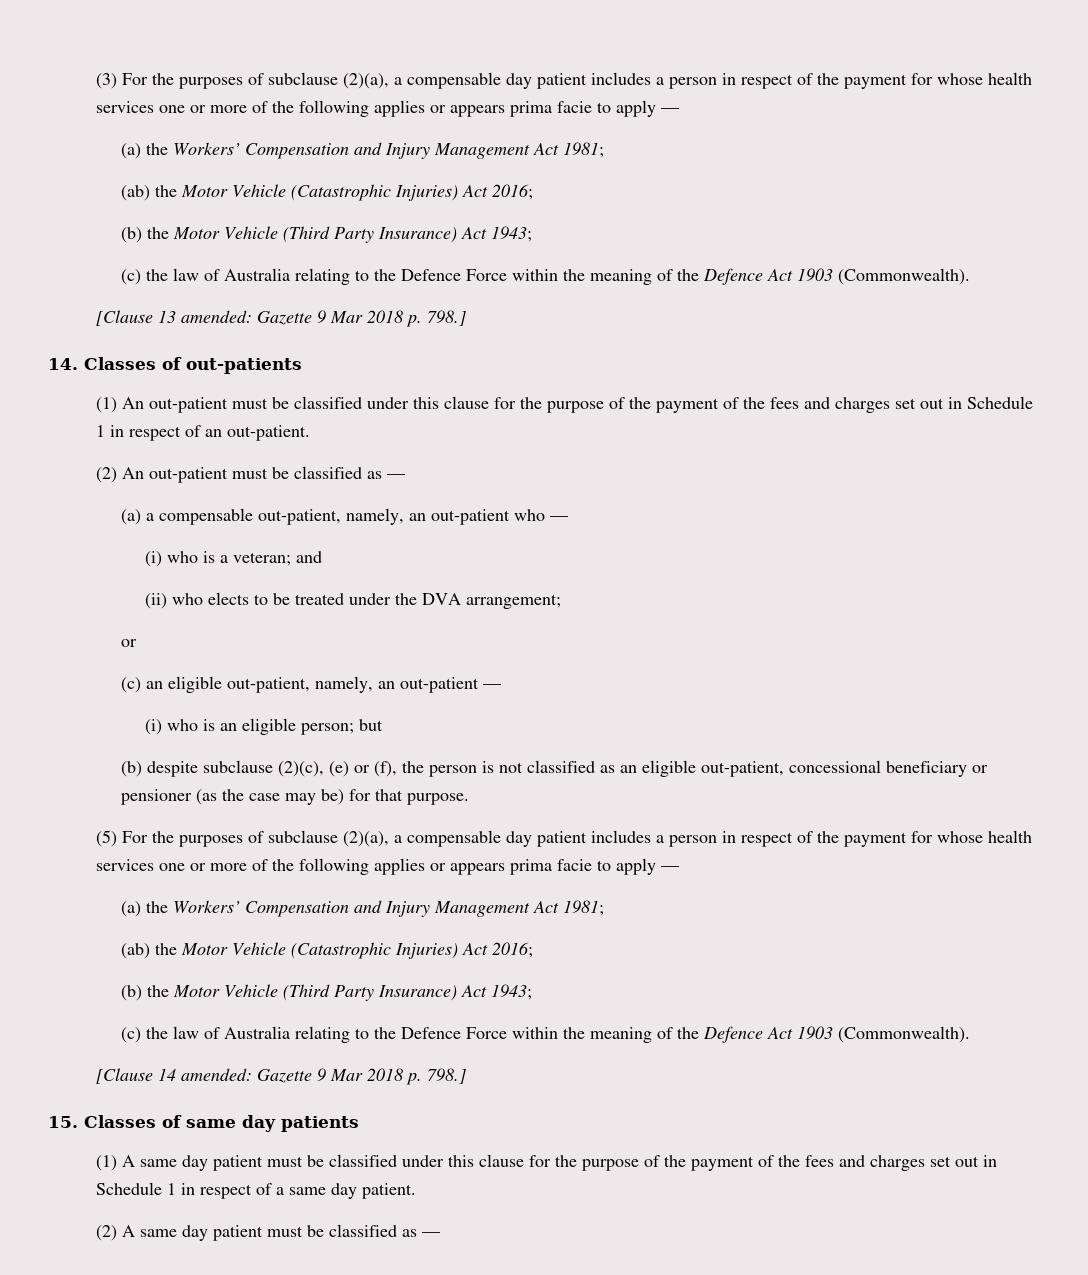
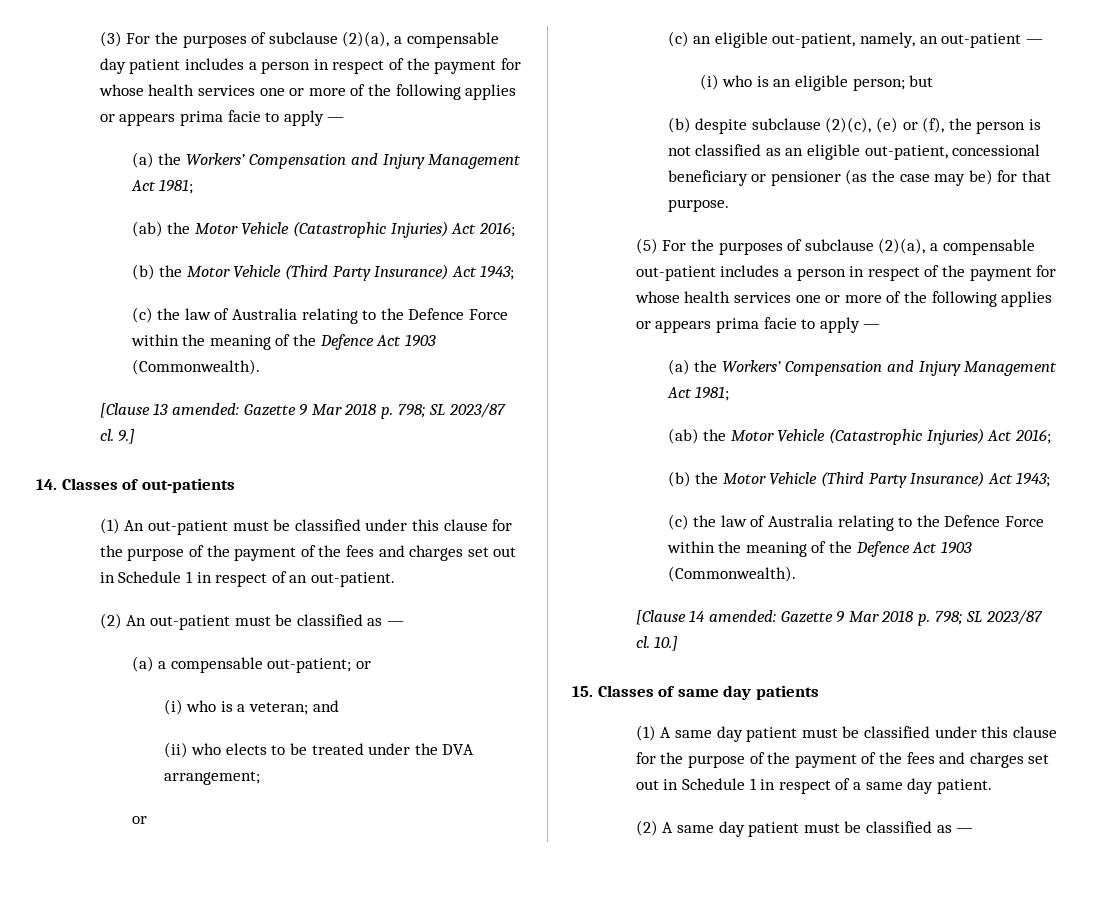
- [Clause 13 amended: Gazette 9 Mar 2018 p. 798.]
+ [Clause 13 amended: Gazette 9 Mar 2018 p. 798; SL 2023/87 cl. 9.]
- (a) a compensable out-patient, namely, an out-patient who —
+ (a) a compensable out-patient; or
- (5) For the purposes of subclause (2)(a), a compensable day patient includes a person in respect of the payment for whose health services one or more of the following applies or appears prima facie to apply —
+ (5) For the purposes of subclause (2)(a), a compensable out-patient includes a person in respect of the payment for whose health services one or more of the following applies or appears prima facie to apply —
- [Clause 14 amended: Gazette 9 Mar 2018 p. 798.]
+ [Clause 14 amended: Gazette 9 Mar 2018 p. 798; SL 2023/87 cl. 10.]

